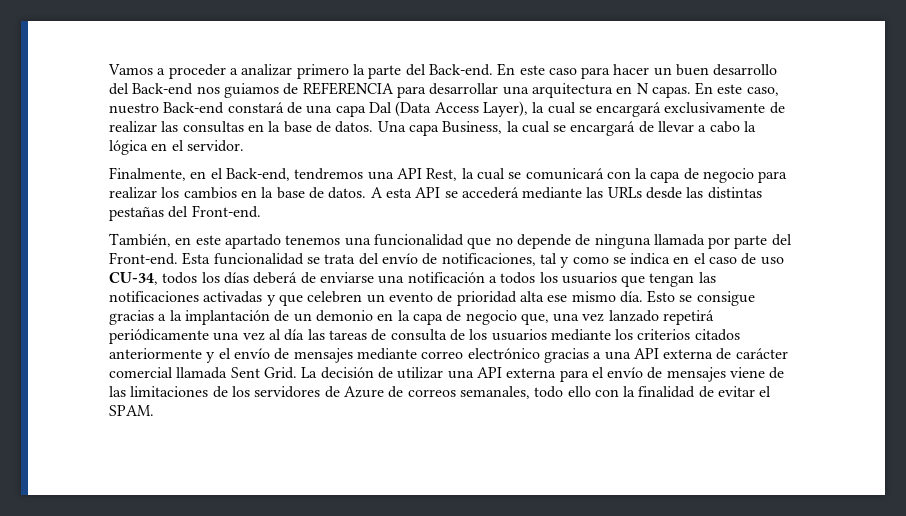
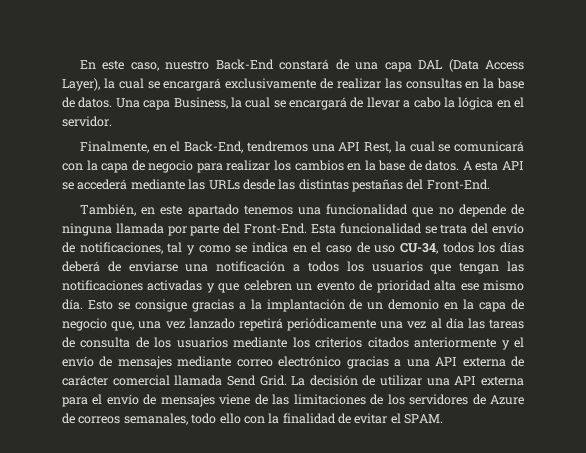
- Vamos a proceder a analizar primero la parte del Back-end. En este caso para hacer un buen desarrollo del Back-end nos guiamos de REFERENCIA para desarrollar una arquitectura en N capas. En este caso, nuestro Back-end constará de una capa Dal (Data Access Layer), la cual se encargará exclusivamente de realizar las consultas en la base de datos.
+ En este caso, nuestro Back-End constará de una capa DAL (Data Access Layer), la cual se encargará exclusivamente de realizar las consultas en la base de datos.
- Finalmente, en el Back-end, tendremos una API Rest, la cual se comunicará con la capa de negocio para realizar los cambios en la base de datos.
+ Finalmente, en el Back-End, tendremos una API Rest, la cual se comunicará con la capa de negocio para realizar los cambios en la base de datos.
- A esta API se accederá mediante las URLs desde las distintas pestañas del Front-end.
+ A esta API se accederá mediante las URLs desde las distintas pestañas del Front-End.
- También, en este apartado tenemos una funcionalidad que no depende de ninguna llamada por parte del Front-end.
+ También, en este apartado tenemos una funcionalidad que no depende de ninguna llamada por parte del Front-End.
- Esto se consigue gracias a la implantación de un demonio en la capa de negocio que, una vez lanzado repetirá periódicamente una vez al día las tareas de consulta de los usuarios mediante los criterios citados anteriormente y el envío de mensajes mediante correo electrónico gracias a una API externa de carácter comercial llamada Sent Grid.
+ Esto se consigue gracias a la implantación de un demonio en la capa de negocio que, una vez lanzado repetirá periódicamente una vez al día las tareas de consulta de los usuarios mediante los criterios citados anteriormente y el envío de mensajes mediante correo electrónico gracias a una API externa de carácter comercial llamada Send Grid.

